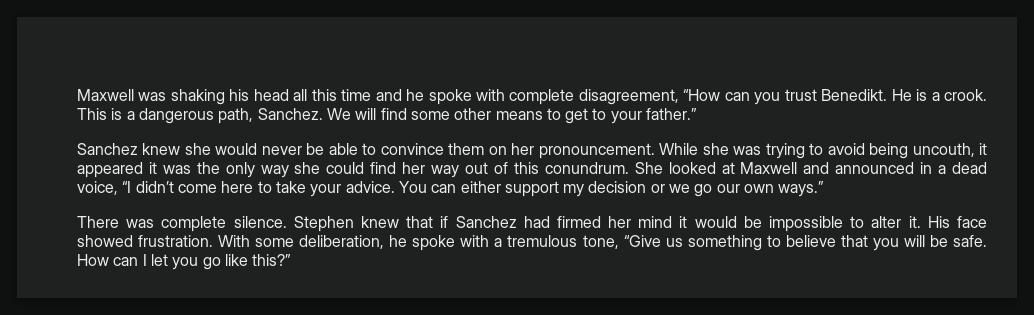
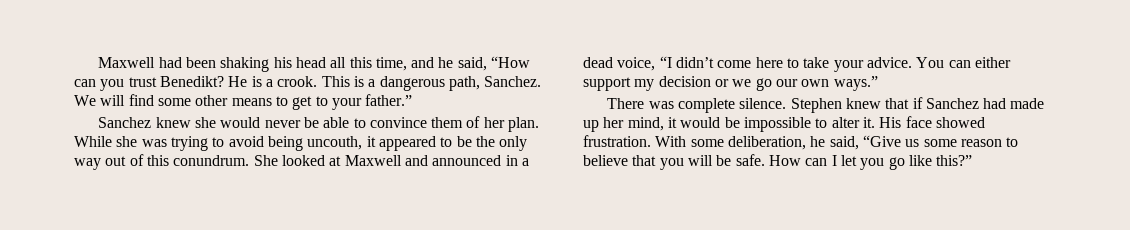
- Maxwell was shaking his head all this time and he spoke with complete disagreement, “How can you trust Benedikt.
+ Maxwell had been shaking his head all this time, and he said, “How can you trust Benedikt?
- Sanchez knew she would never be able to convince them on her pronouncement.
+ Sanchez knew she would never be able to convince them of her plan.
- While she was trying to avoid being uncouth, it appeared it was the only way she could find her way out of this conundrum.
+ While she was trying to avoid being uncouth, it appeared to be the only way out of this conundrum.
- Stephen knew that if Sanchez had firmed her mind it would be impossible to alter it.
+ Stephen knew that if Sanchez had made up her mind, it would be impossible to alter it.
- With some deliberation, he spoke with a tremulous tone, “Give us something to believe that you will be safe.
+ With some deliberation, he said, “Give us some reason to believe that you will be safe.

